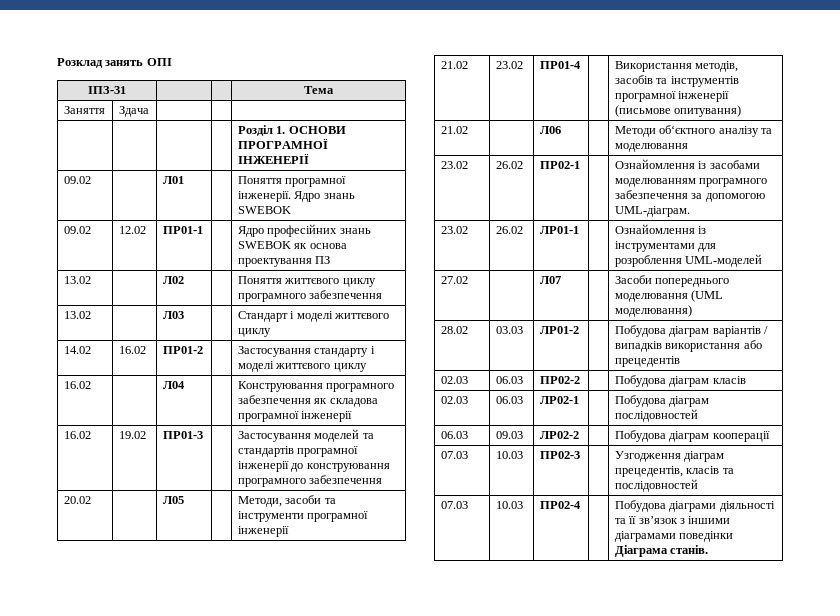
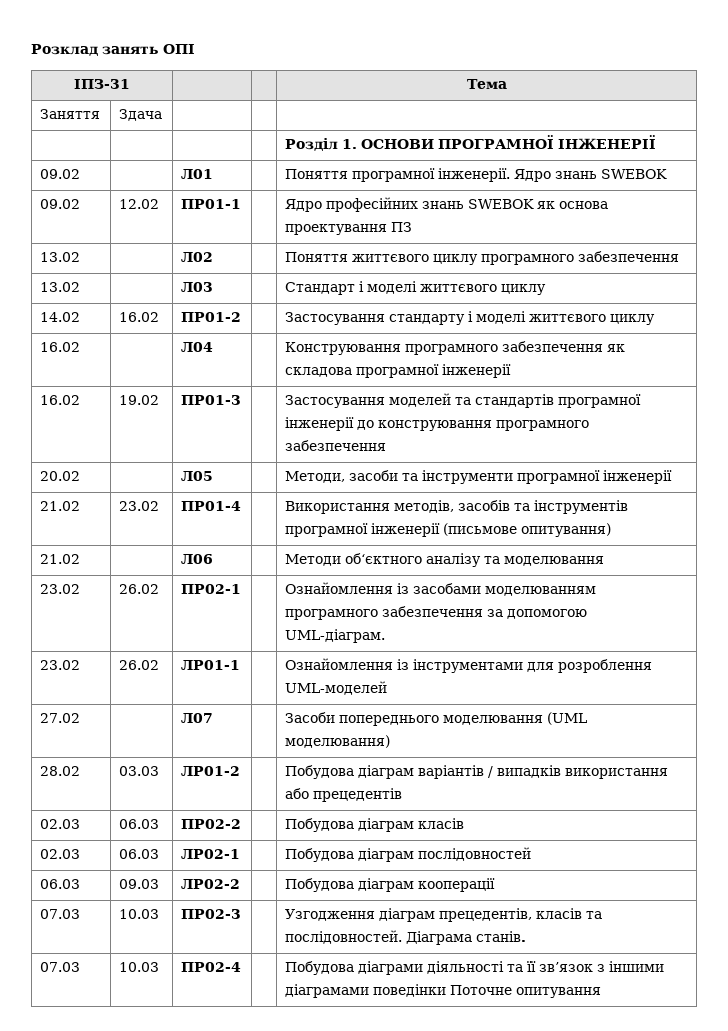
- 07.03 | 10.03 | ПР02-3 | | Узгодження діаграм прецедентів, класів та послідовностей
+ 07.03 | 10.03 | ПР02-3 | | Узгодження діаграм прецедентів, класів та послідовностей. Діаграма станів.
- 07.03 | 10.03 | ПР02-4 | | Побудова діаграми діяльності та її зв’язок з іншими діаграмами поведінки Діаграма станів.
+ 07.03 | 10.03 | ПР02-4 | | Побудова діаграми діяльності та її зв’язок з іншими діаграмами поведінки Поточне опитування

